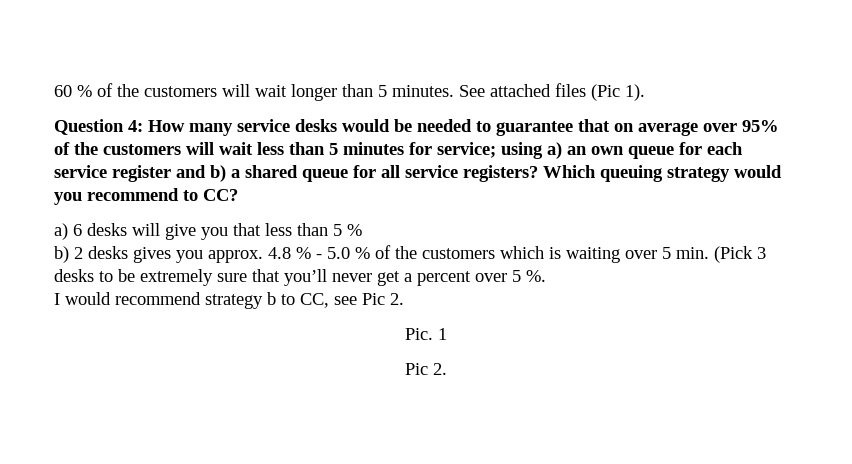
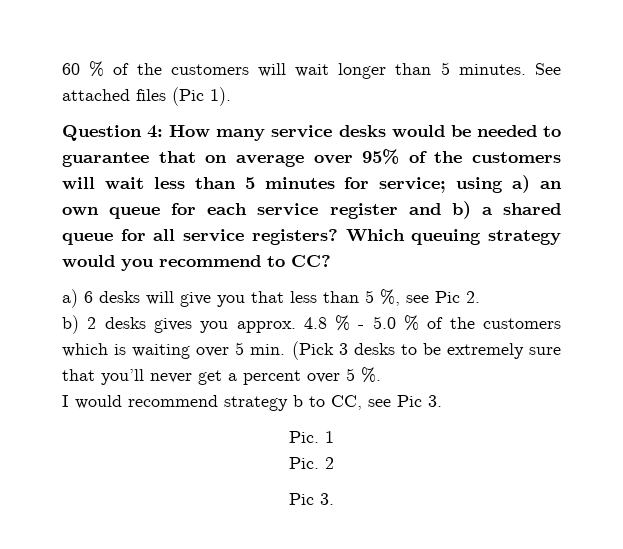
- a) 6 desks will give you that less than 5 %
+ a) 6 desks will give you that less than 5 %, see Pic 2.
- I would recommend strategy b to CC, see Pic 2.
+ I would recommend strategy b to CC, see Pic 3.
  Pic. 1
- Pic 2.
+ Pic. 2
+ Pic 3.

